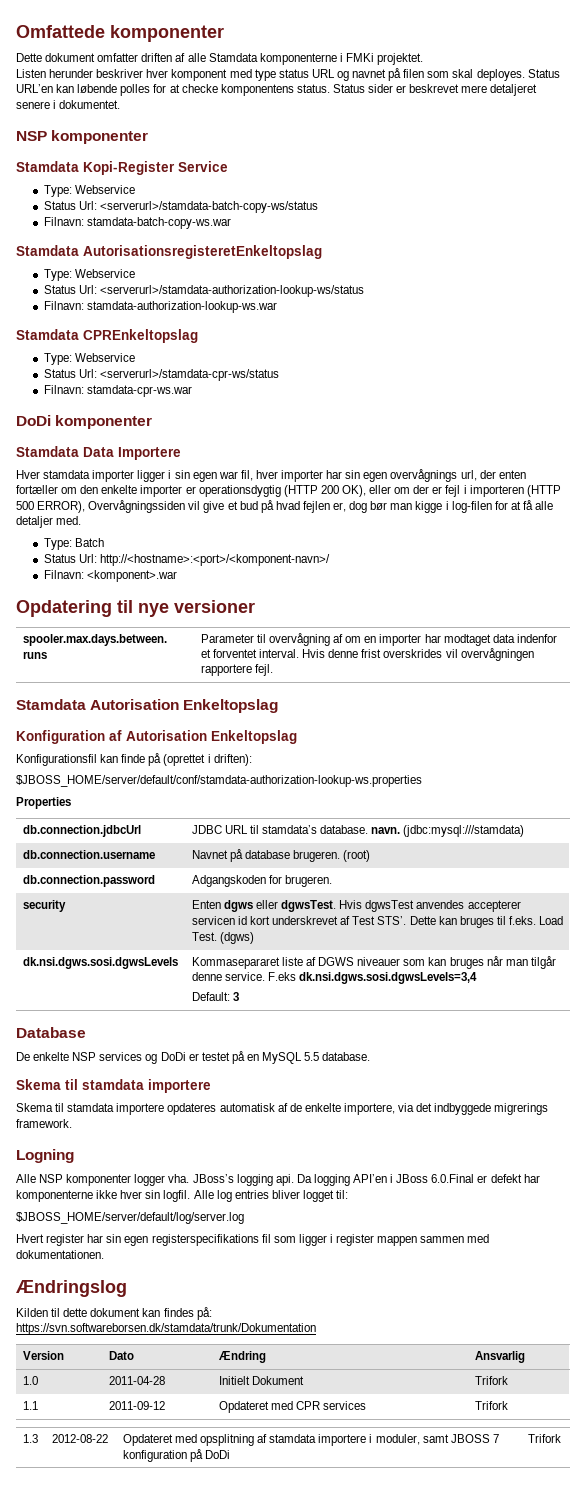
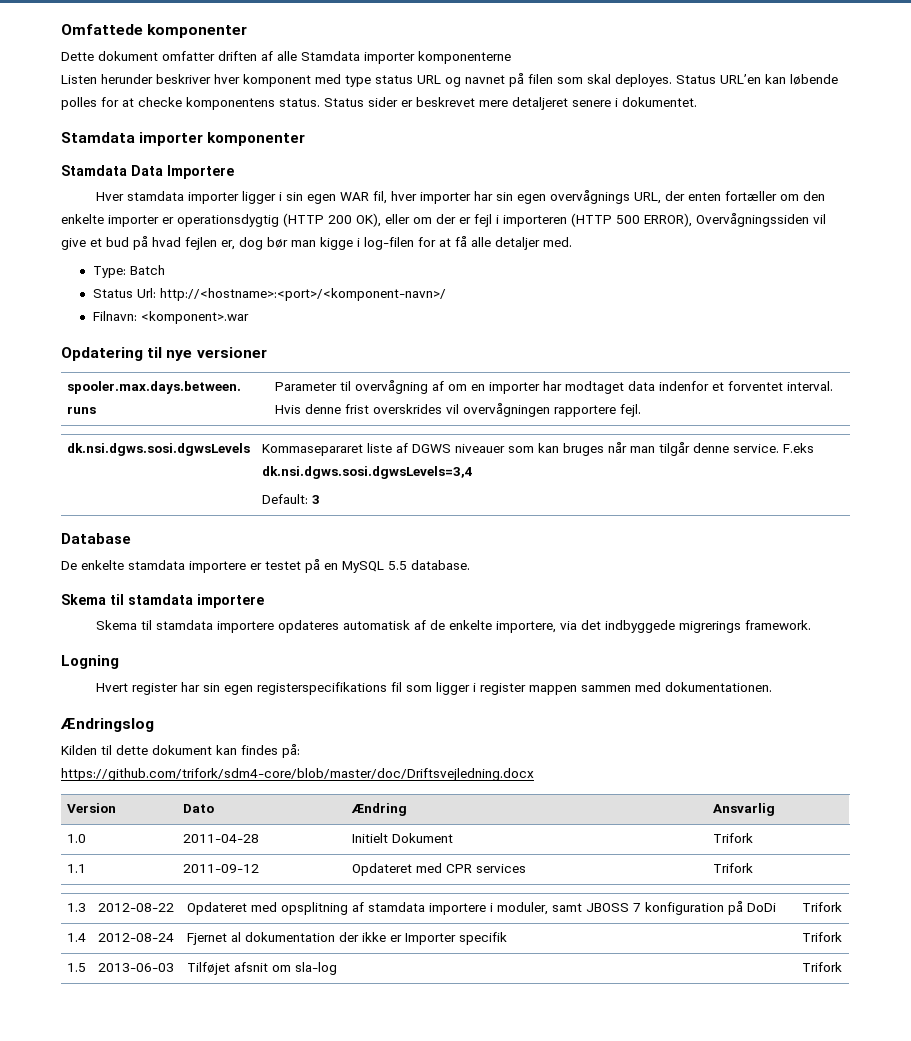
- Dette dokument omfatter driften af alle Stamdata komponenterne i FMKi projektet.
+ Dette dokument omfatter driften af alle Stamdata importer komponenterne
  Status sider er beskrevet mere detaljeret senere i dokumentet.
- NSP komponenter
- Stamdata Kopi-Register Service
- Type: Webservice
- Status Url: <serverurl>/stamdata-batch-copy-ws/status
- Filnavn: stamdata-batch-copy-ws.war
- Stamdata AutorisationsregisteretEnkeltopslag
- Type: Webservice
- Status Url: <serverurl>/stamdata-authorization-lookup-ws/status
- Filnavn: stamdata-authorization-lookup-ws.war
- Stamdata CPREnkeltopslag
- Type: Webservice
- Status Url: <serverurl>/stamdata-cpr-ws/status
- Filnavn: stamdata-cpr-ws.war
- DoDi komponenter
+ Stamdata importer komponenter
- Hver stamdata importer ligger i sin egen war fil, hver importer har sin egen overvågnings url, der enten fortæller om den enkelte importer er operationsdygtig (HTTP 200 OK), eller om der er fejl i importeren (HTTP 500 ERROR), Overvågningssiden vil give et bud på hvad fejlen er, dog bør man kigge i log-filen for at få alle detaljer med.
+ Hver stamdata importer ligger i sin egen WAR fil, hver importer har sin egen overvågnings URL, der enten fortæller om den enkelte importer er operationsdygtig (HTTP 200 OK), eller om der er fejl i importeren (HTTP 500 ERROR), Overvågningssiden vil give et bud på hvad fejlen er, dog bør man kigge i log-filen for at få alle detaljer med.
- Stamdata Autorisation Enkeltopslag
- Konfiguration af Autorisation Enkeltopslag
- Konfigurationsfil kan finde på (oprettet i driften):
- $JBOSS_HOME/server/default/conf/stamdata-authorization-lookup-ws.properties
- Properties
- db.connection.jdbcUrl | JDBC URL til stamdata’s database. navn. (jdbc:mysql:///stamdata)
- db.connection.username | Navnet på database brugeren. (root)
- db.connection.password | Adgangskoden for brugeren.
- security | Enten dgws eller dgwsTest. Hvis dgwsTest anvendes accepterer servicen id kort underskrevet af Test STS’. Dette kan bruges til f.eks. Load Test. (dgws)
- De enkelte NSP services og DoDi er testet på en MySQL 5.5 database.
+ De enkelte stamdata importere er testet på en MySQL 5.5 database.
- Alle NSP komponenter logger vha. JBoss’s logging api. Da logging API’en i JBoss 6.0.Final er defekt har komponenterne ikke hver sin logfil. Alle log entries bliver logget til:
- $JBOSS_HOME/server/default/log/server.log
- https://svn.softwareborsen.dk/stamdata/trunk/Dokumentation
+ https://github.com/trifork/sdm4-core/blob/master/doc/Driftsvejledning.docx
+ 1.4 | 2012-08-24 | Fjernet al dokumentation der ikke er Importer specifik | Trifork
+ 1.5 | 2013-06-03 | Tilføjet afsnit om sla-log | Trifork

